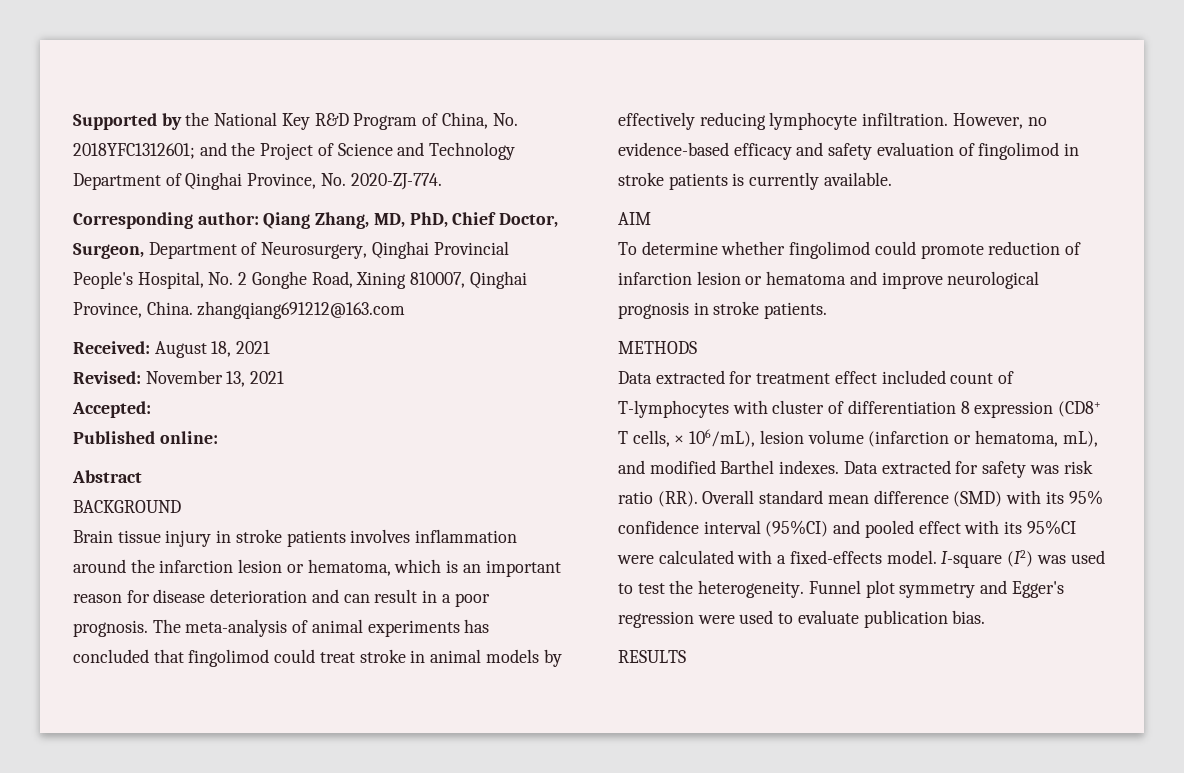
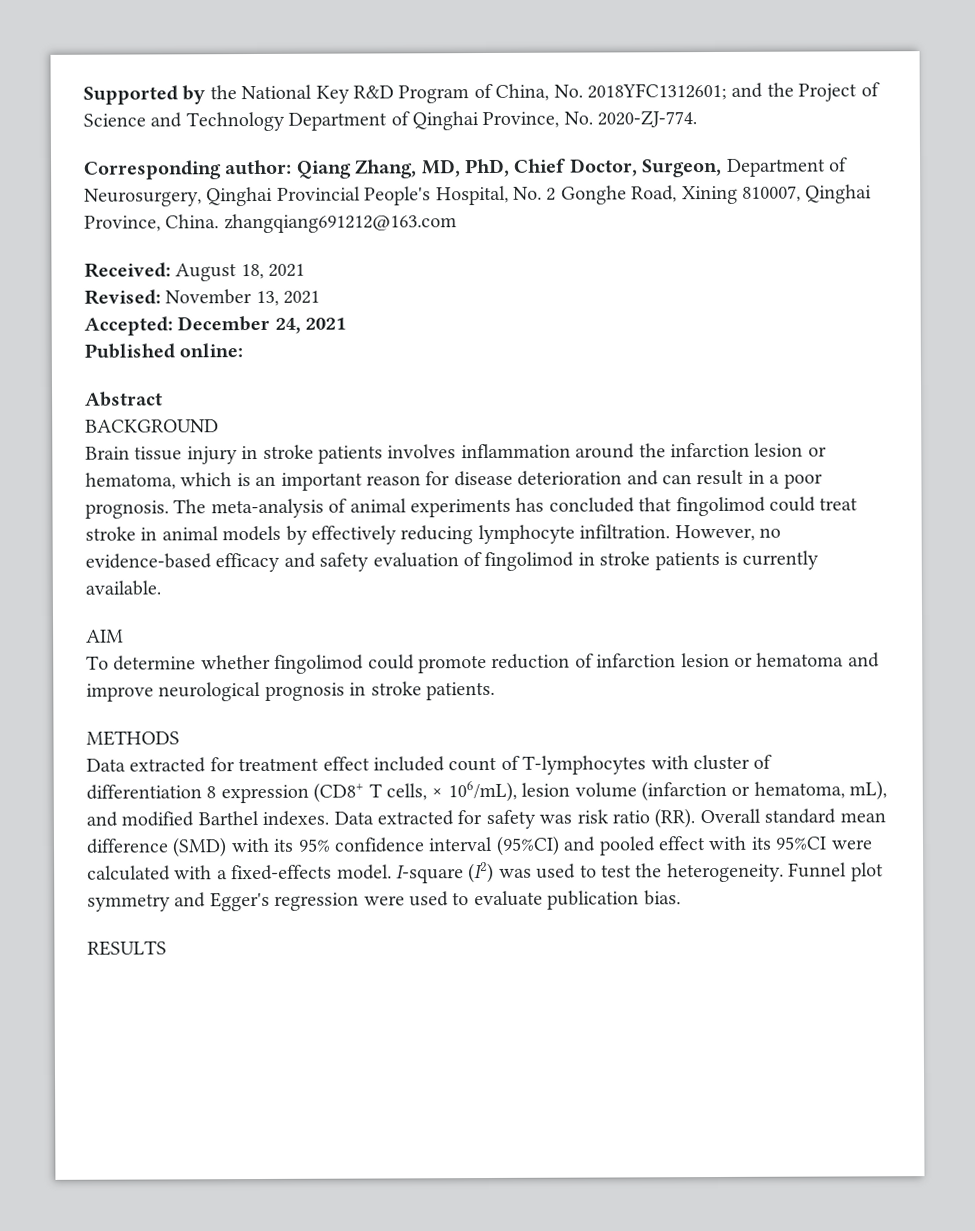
- Accepted:
+ Accepted: December 24, 2021

